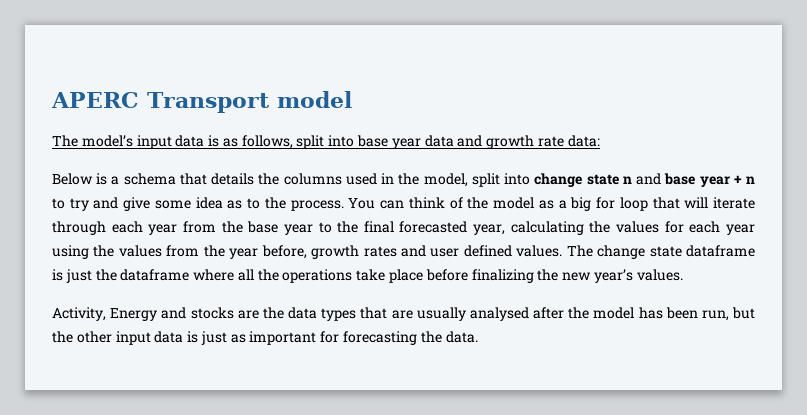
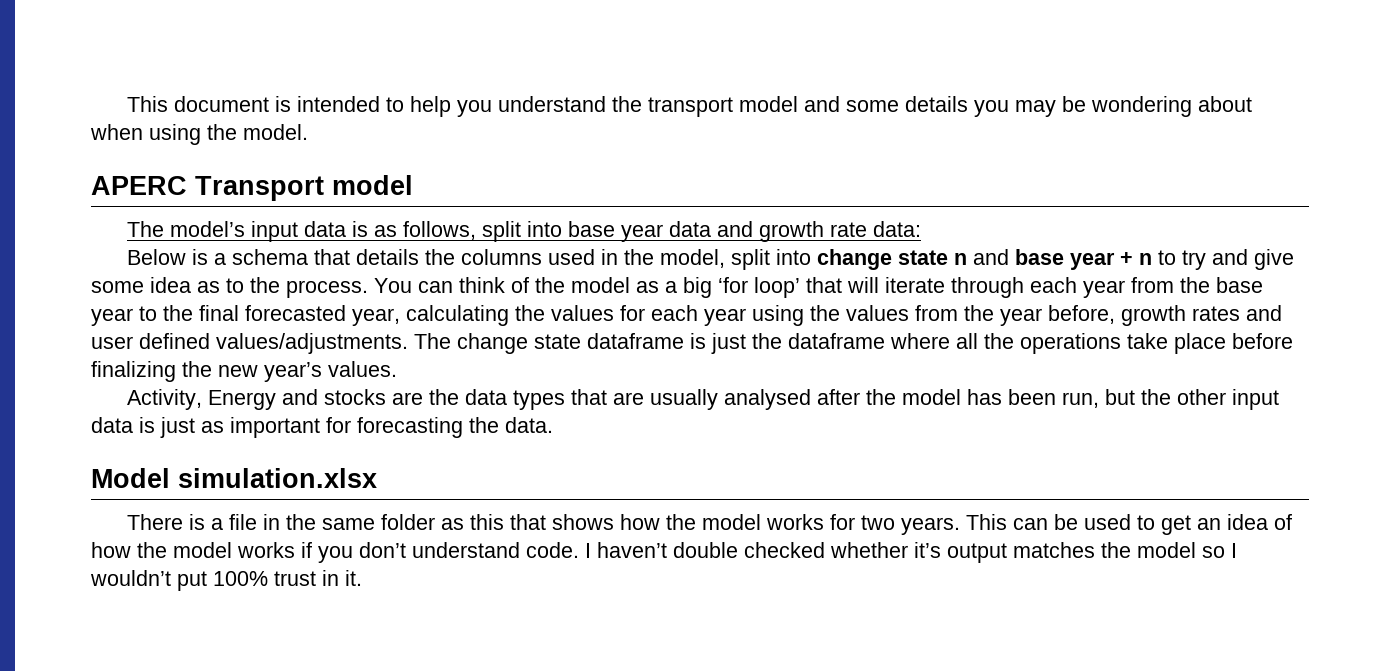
+ This document is intended to help you understand the transport model and some details you may be wondering about when using the model.
- You can think of the model as a big for loop that will iterate through each year from the base year to the final forecasted year, calculating the values for each year using the values from the year before, growth rates and user defined values.
+ You can think of the model as a big ‘for loop’ that will iterate through each year from the base year to the final forecasted year, calculating the values for each year using the values from the year before, growth rates and user defined values/adjustments.
+ Model simulation.xlsx
+ There is a file in the same folder as this that shows how the model works for two years. This can be used to get an idea of how the model works if you don’t understand code. I haven’t double checked whether it’s output matches the model so I wouldn’t put 100% trust in it.

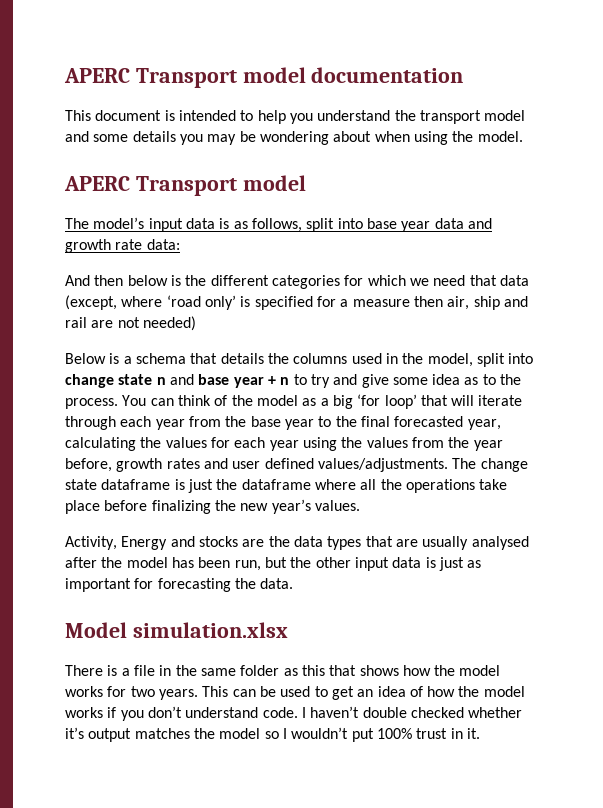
+ APERC Transport model documentation
+ And then below is the different categories for which we need that data (except, where ‘road only’ is specified for a measure then air, ship and rail are not needed)

